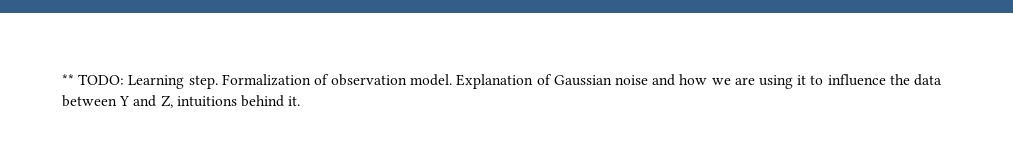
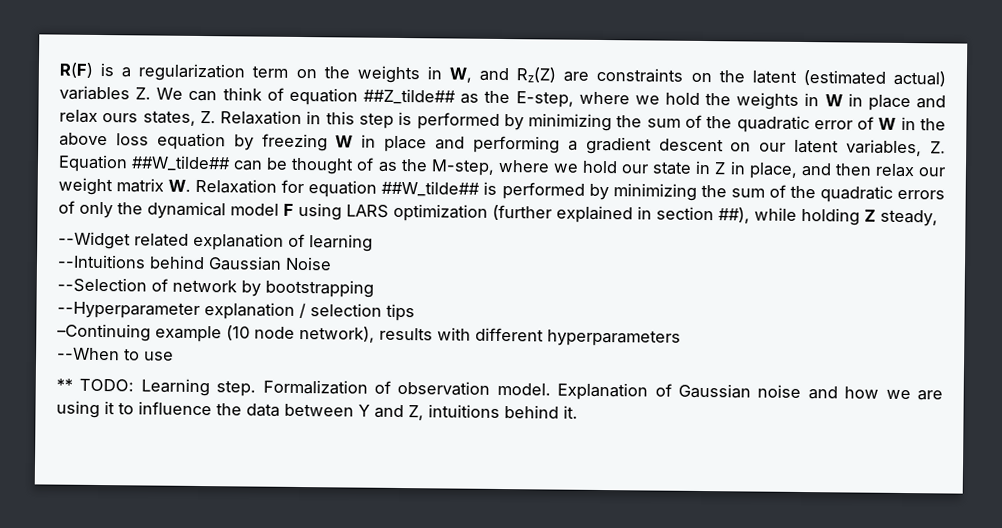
+ R(F) is a regularization term on the weights in W, and Rz(Z) are constraints on the latent (estimated actual) variables Z. We can think of equation ##Z_tilde## as the E-step, where we hold the weights in W in place and relax ours states, Z. Relaxation in this step is performed by minimizing the sum of the quadratic error of W in the above loss equation by freezing W in place and performing a gradient descent on our latent variables, Z. Equation ##W_tilde## can be thought of as the M-step, where we hold our state in Z in place, and then relax our weight matrix W. Relaxation for equation ##W_tilde## is performed by minimizing the sum of the quadratic errors of only the dynamical model F using LARS optimization (further explained in section ##), while holding Z steady,
+ --Widget related explanation of learning
+ --Intuitions behind Gaussian Noise
+ --Selection of network by bootstrapping
+ --Hyperparameter explanation / selection tips
+ –Continuing example (10 node network), results with different hyperparameters
+ --When to use

